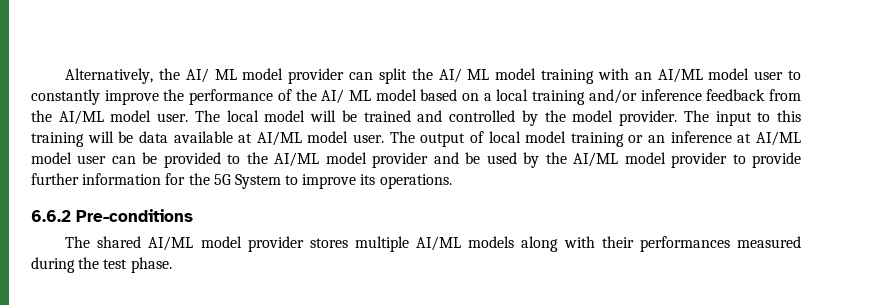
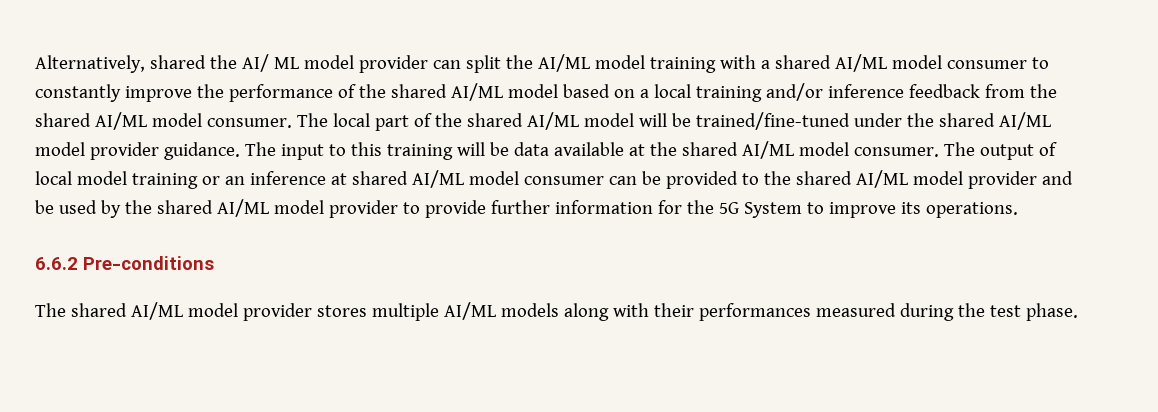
- Alternatively, the AI/ ML model provider can split the AI/ ML model training with an AI/ML model user to constantly improve the performance of the AI/ ML model based on a local training and/or inference feedback from the AI/ML model user.
+ Alternatively, shared the AI/ ML model provider can split the AI/ML model training with a shared AI/ML model consumer to constantly improve the performance of the shared AI/ML model based on a local training and/or inference feedback from the shared AI/ML model consumer.
- The local model will be trained and controlled by the model provider.
+ The local part of the shared AI/ML model will be trained/fine-tuned under the shared AI/ML model provider guidance.
- The input to this training will be data available at AI/ML model user.
+ The input to this training will be data available at the shared AI/ML model consumer.
- The output of local model training or an inference at AI/ML model user can be provided to the AI/ML model provider and be used by the AI/ML model provider to provide further information for the 5G System to improve its operations.
+ The output of local model training or an inference at shared AI/ML model consumer can be provided to the shared AI/ML model provider and be used by the shared AI/ML model provider to provide further information for the 5G System to improve its operations.

